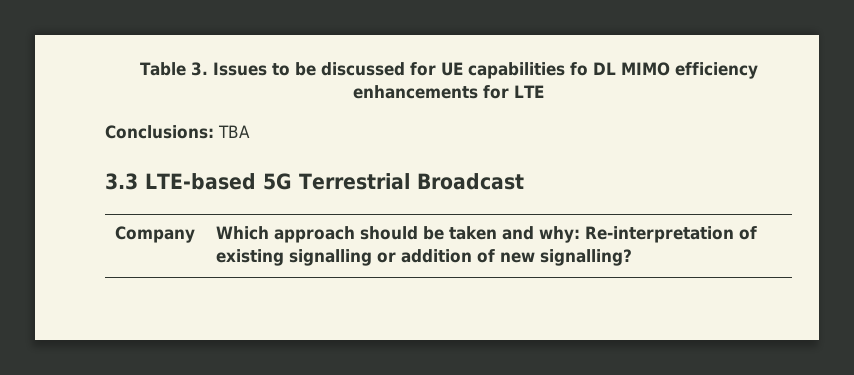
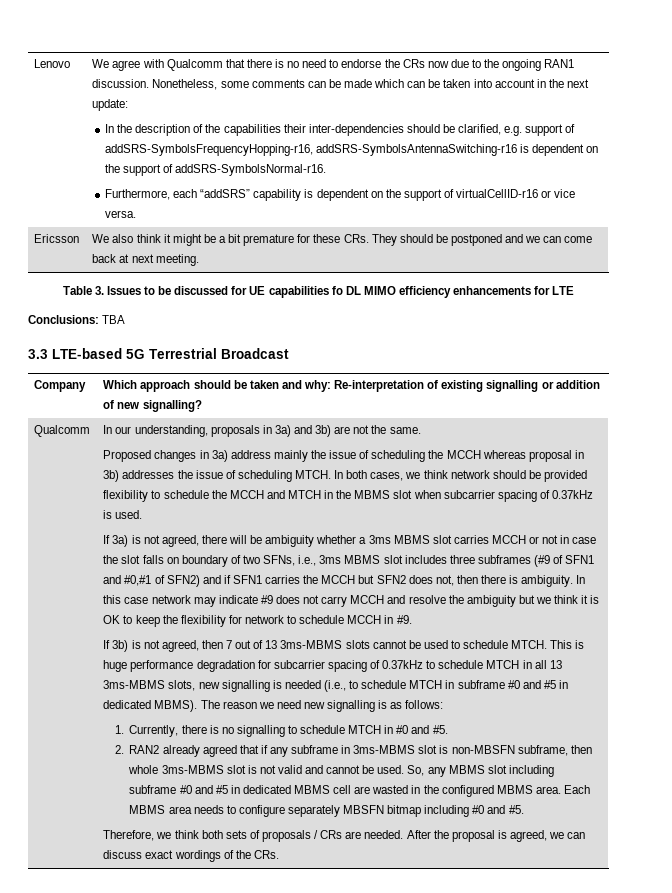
+ Lenovo | We agree with Qualcomm that there is no need to endorse the CRs now due to the ongoing RAN1 discussion. Nonetheless, some comments can be made which can be taken into account in the next update:
+ In the description of the capabilities their inter-dependencies should be clarified, e.g. support of addSRS-SymbolsFrequencyHopping-r16, addSRS-SymbolsAntennaSwitching-r16 is dependent on the support of addSRS-SymbolsNormal-r16.
+ Furthermore, each “addSRS” capability is dependent on the support of virtualCellID-r16 or vice versa.
+ Ericsson | We also think it might be a bit premature for these CRs. They should be postponed and we can come back at next meeting.
+ Qualcomm | In our understanding, proposals in 3a) and 3b) are not the same.
+ Proposed changes in 3a) address mainly the issue of scheduling the MCCH whereas proposal in 3b) addresses the issue of scheduling MTCH. In both cases, we think network should be provided flexibility to schedule the MCCH and MTCH in the MBMS slot when subcarrier spacing of 0.37kHz is used.
+ If 3a) is not agreed, there will be ambiguity whether a 3ms MBMS slot carries MCCH or not in case the slot falls on boundary of two SFNs, i.e., 3ms MBMS slot includes three subframes (#9 of SFN1 and #0,#1 of SFN2) and if SFN1 carries the MCCH but SFN2 does not, then there is ambiguity. In this case network may indicate #9 does not carry MCCH and resolve the ambiguity but we think it is OK to keep the flexibility for network to schedule MCCH in #9.
+ If 3b) is not agreed, then 7 out of 13 3ms-MBMS slots cannot be used to schedule MTCH. This is huge performance degradation for subcarrier spacing of 0.37kHz to schedule MTCH in all 13 3ms-MBMS slots, new signalling is needed (i.e., to schedule MTCH in subframe #0 and #5 in dedicated MBMS). The reason we need new signalling is as follows:
+ 1. Currently, there is no signalling to schedule MTCH in #0 and #5.
+ 2. RAN2 already agreed that if any subframe in 3ms-MBMS slot is non-MBSFN subframe, then whole 3ms-MBMS slot is not valid and cannot be used. So, any MBMS slot including subframe #0 and #5 in dedicated MBMS cell are wasted in the configured MBMS area. Each MBMS area needs to configure separately MBSFN bitmap including #0 and #5.
+ Therefore, we think both sets of proposals / CRs are needed. After the proposal is agreed, we can discuss exact wordings of the CRs.

